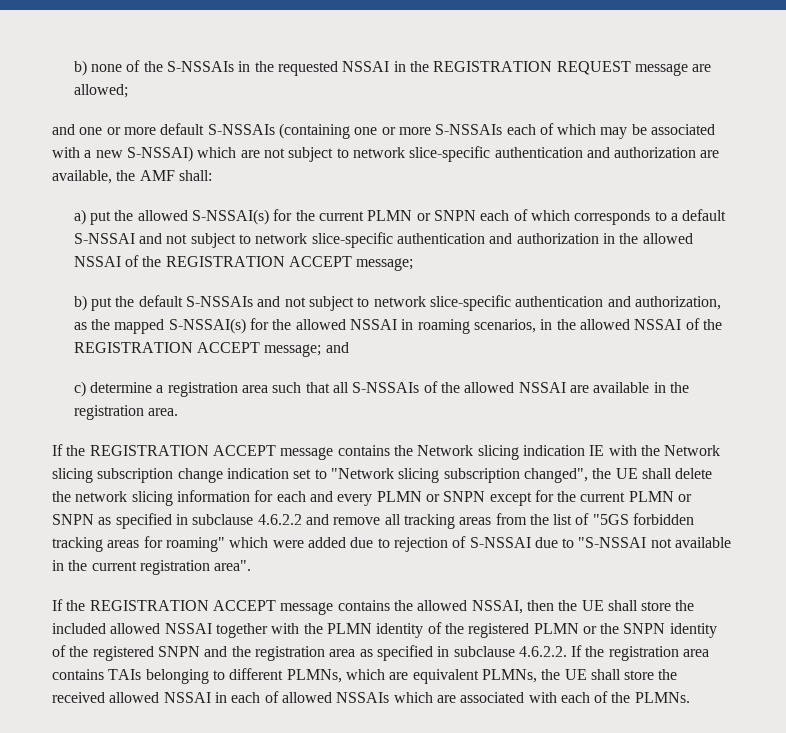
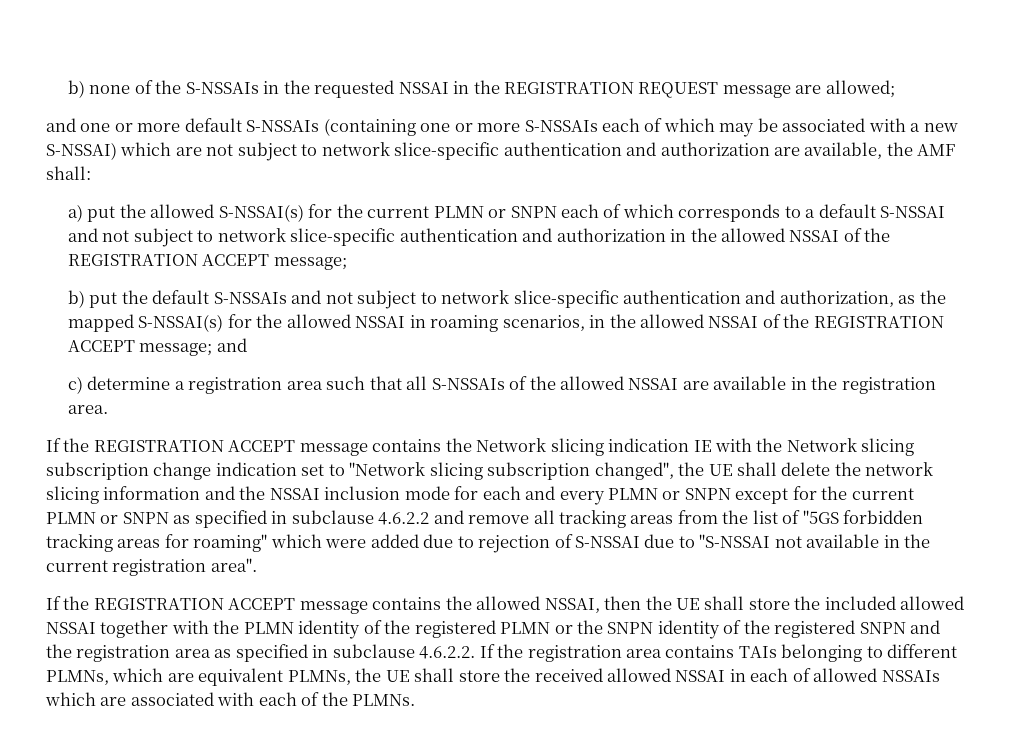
- If the REGISTRATION ACCEPT message contains the Network slicing indication IE with the Network slicing subscription change indication set to "Network slicing subscription changed", the UE shall delete the network slicing information for each and every PLMN or SNPN except for the current PLMN or SNPN as specified in subclause 4.6.2.2 and remove all tracking areas from the list of "5GS forbidden tracking areas for roaming" which were added due to rejection of S-NSSAI due to "S-NSSAI not available in the current registration area".
+ If the REGISTRATION ACCEPT message contains the Network slicing indication IE with the Network slicing subscription change indication set to "Network slicing subscription changed", the UE shall delete the network slicing information and the NSSAI inclusion mode for each and every PLMN or SNPN except for the current PLMN or SNPN as specified in subclause 4.6.2.2 and remove all tracking areas from the list of "5GS forbidden tracking areas for roaming" which were added due to rejection of S-NSSAI due to "S-NSSAI not available in the current registration area".

